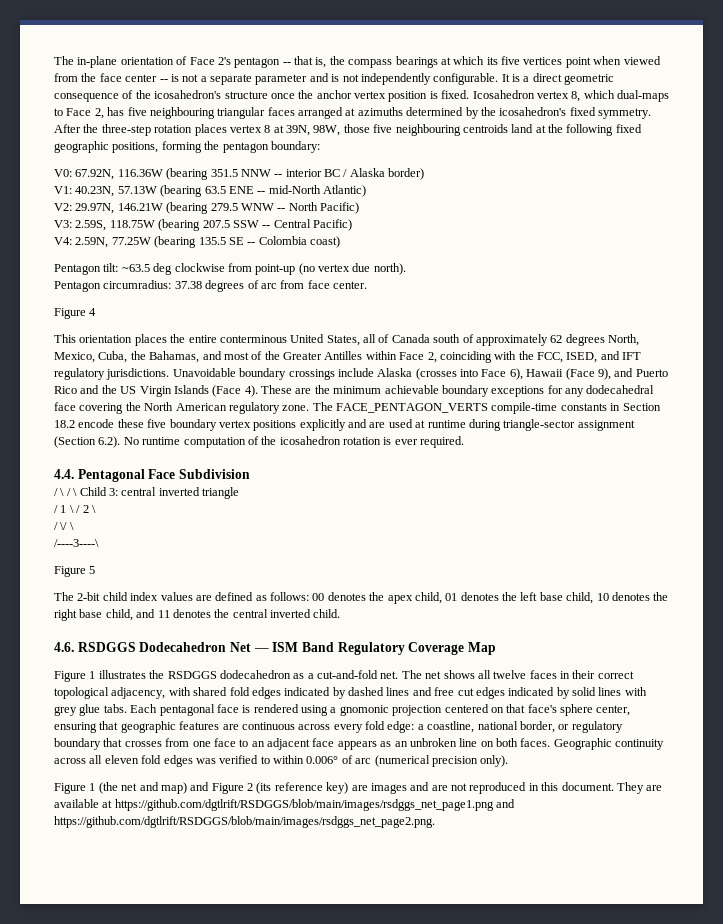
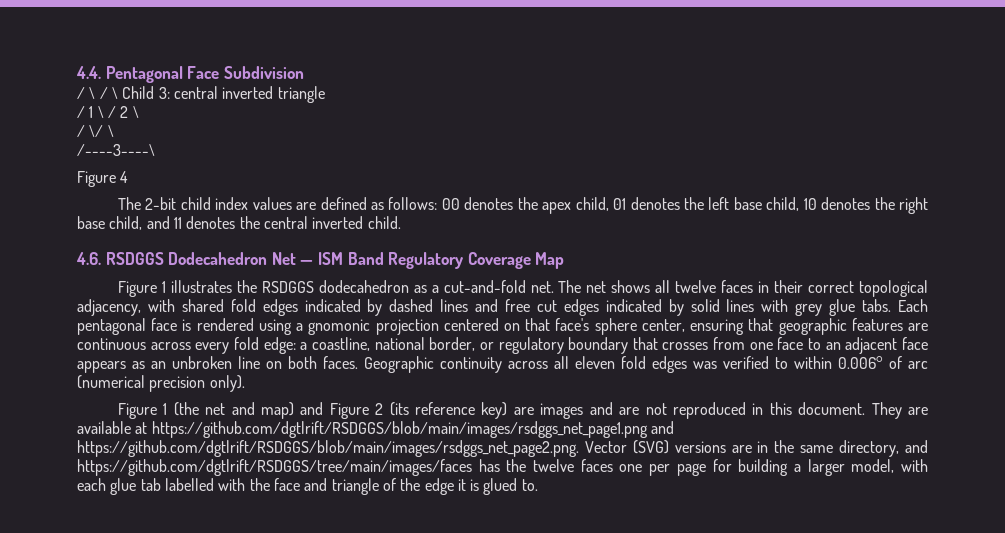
- The in-plane orientation of Face 2's pentagon -- that is, the compass bearings at which its five vertices point when viewed from the face center -- is not a separate parameter and is not independently configurable. It is a direct geometric consequence of the icosahedron's structure once the anchor vertex position is fixed. Icosahedron vertex 8, which dual-maps to Face 2, has five neighbouring triangular faces arranged at azimuths determined by the icosahedron's fixed symmetry. After the three-step rotation places vertex 8 at 39N, 98W, those five neighbouring centroids land at the following fixed geographic positions, forming the pentagon boundary:
- V0: 67.92N, 116.36W (bearing 351.5 NNW -- interior BC / Alaska border)
- V1: 40.23N, 57.13W (bearing 63.5 ENE -- mid-North Atlantic)
- V2: 29.97N, 146.21W (bearing 279.5 WNW -- North Pacific)
- V3: 2.59S, 118.75W (bearing 207.5 SSW -- Central Pacific)
- V4: 2.59N, 77.25W (bearing 135.5 SE -- Colombia coast)
- Pentagon tilt: ~63.5 deg clockwise from point-up (no vertex due north).
- Pentagon circumradius: 37.38 degrees of arc from face center.
- Figure 4
- This orientation places the entire conterminous United States, all of Canada south of approximately 62 degrees North, Mexico, Cuba, the Bahamas, and most of the Greater Antilles within Face 2, coinciding with the FCC, ISED, and IFT regulatory jurisdictions. Unavoidable boundary crossings include Alaska (crosses into Face 6), Hawaii (Face 9), and Puerto Rico and the US Virgin Islands (Face 4). These are the minimum achievable boundary exceptions for any dodecahedral face covering the North American regulatory zone. The FACE_PENTAGON_VERTS compile-time constants in Section 18.2 encode these five boundary vertex positions explicitly and are used at runtime during triangle-sector assignment (Section 6.2). No runtime computation of the icosahedron rotation is ever required.
- Figure 5
+ Figure 4
- They are available at https://github.com/dgtlrift/RSDGGS/blob/main/images/rsdggs_net_page1.png and https://github.com/dgtlrift/RSDGGS/blob/main/images/rsdggs_net_page2.png.
+ They are available at https://github.com/dgtlrift/RSDGGS/blob/main/images/rsdggs_net_page1.png and https://github.com/dgtlrift/RSDGGS/blob/main/images/rsdggs_net_page2.png. Vector (SVG) versions are in the same directory, and https://github.com/dgtlrift/RSDGGS/tree/main/images/faces has the twelve faces one per page for building a larger model, with each glue tab labelled with the face and triangle of the edge it is glued to.

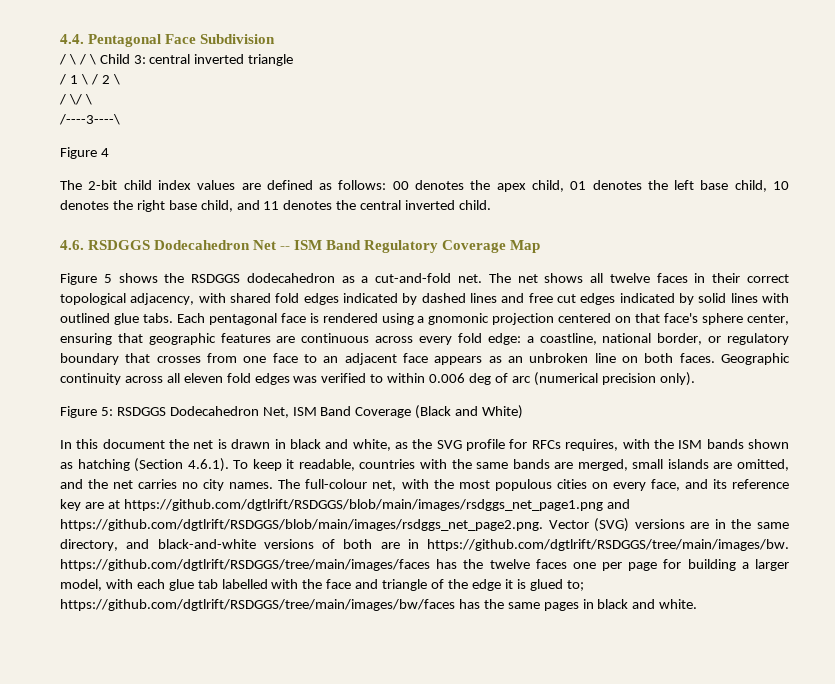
- 4.6. RSDGGS Dodecahedron Net — ISM Band Regulatory Coverage Map
+ 4.6. RSDGGS Dodecahedron Net -- ISM Band Regulatory Coverage Map
- Figure 1 illustrates the RSDGGS dodecahedron as a cut-and-fold net.
+ Figure 5 shows the RSDGGS dodecahedron as a cut-and-fold net.
- The net shows all twelve faces in their correct topological adjacency, with shared fold edges indicated by dashed lines and free cut edges indicated by solid lines with grey glue tabs.
+ The net shows all twelve faces in their correct topological adjacency, with shared fold edges indicated by dashed lines and free cut edges indicated by solid lines with outlined glue tabs.
- Geographic continuity across all eleven fold edges was verified to within 0.006° of arc (numerical precision only).
+ Geographic continuity across all eleven fold edges was verified to within 0.006 deg of arc (numerical precision only).
- Figure 1 (the net and map) and Figure 2 (its reference key) are images and are not reproduced in this document. They are available at https://github.com/dgtlrift/RSDGGS/blob/main/images/rsdggs_net_page1.png and https://github.com/dgtlrift/RSDGGS/blob/main/images/rsdggs_net_page2.png. Vector (SVG) versions are in the same directory, and https://github.com/dgtlrift/RSDGGS/tree/main/images/faces has the twelve faces one per page for building a larger model, with each glue tab labelled with the face and triangle of the edge it is glued to.
+ Figure 5: RSDGGS Dodecahedron Net, ISM Band Coverage (Black and White)
+ In this document the net is drawn in black and white, as the SVG profile for RFCs requires, with the ISM bands shown as hatching (Section 4.6.1). To keep it readable, countries with the same bands are merged, small islands are omitted, and the net carries no city names. The full-colour net, with the most populous cities on every face, and its reference key are at https://github.com/dgtlrift/RSDGGS/blob/main/images/rsdggs_net_page1.png and https://github.com/dgtlrift/RSDGGS/blob/main/images/rsdggs_net_page2.png. Vector (SVG) versions are in the same directory, and black-and-white versions of both are in https://github.com/dgtlrift/RSDGGS/tree/main/images/bw. https://github.com/dgtlrift/RSDGGS/tree/main/images/faces has the twelve faces one per page for building a larger model, with each glue tab labelled with the face and triangle of the edge it is glued to; https://github.com/dgtlrift/RSDGGS/tree/main/images/bw/faces has the same pages in black and white.

